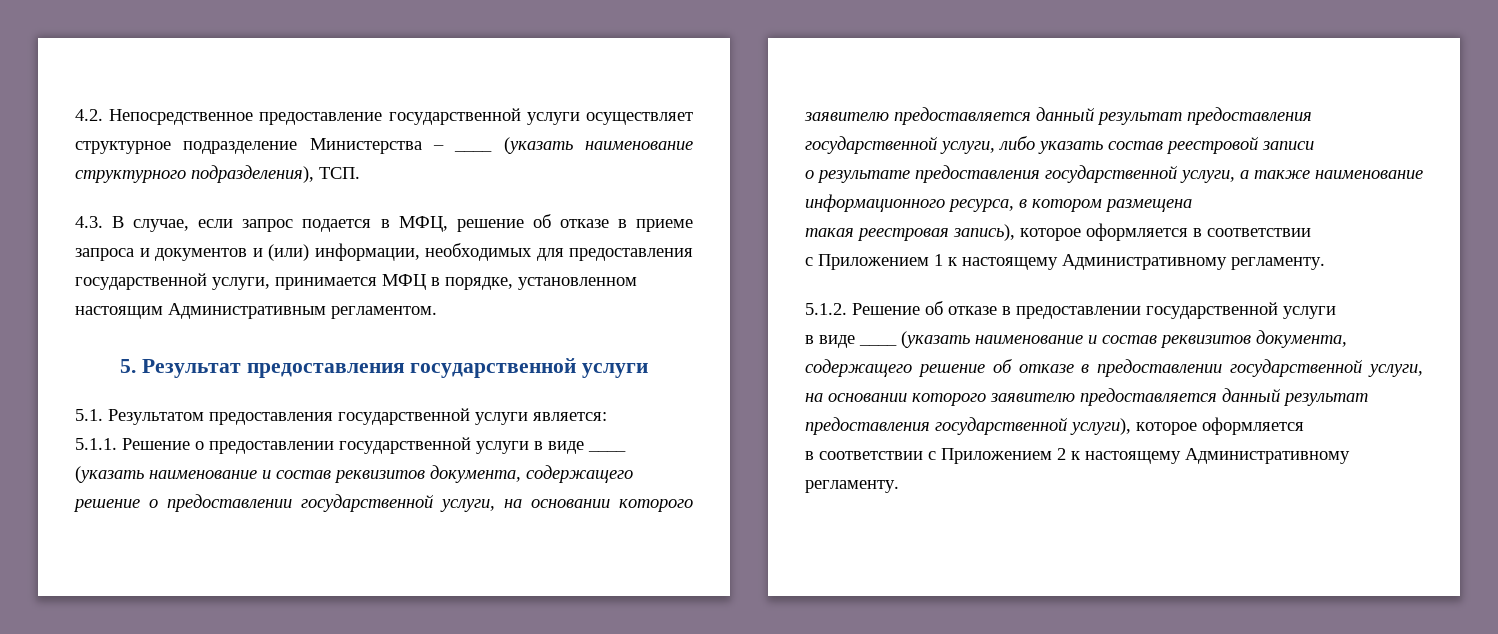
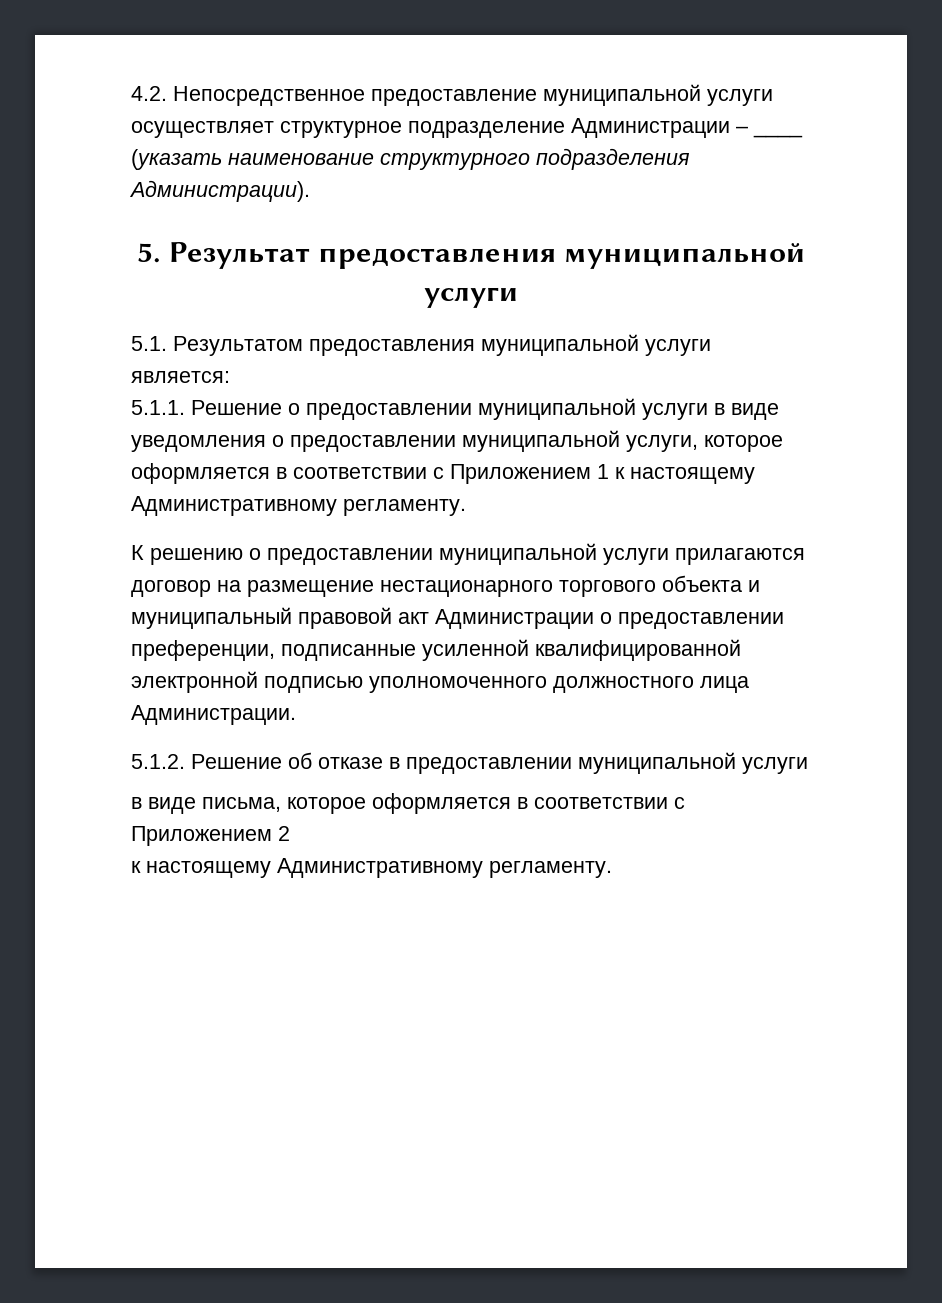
- 4.2. Непосредственное предоставление государственной услуги осуществляет структурное подразделение Министерства – ____ (указать наименование структурного подразделения), ТСП.
- 4.3. В случае, если запрос подается в МФЦ, решение об отказе в приеме запроса и документов и (или) информации, необходимых для предоставления государственной услуги, принимается МФЦ в порядке, установленном настоящим Административным регламентом.
+ 4.2. Непосредственное предоставление муниципальной услуги осуществляет структурное подразделение Администрации – ____ (указать наименование структурного подразделения Администрации).
- 5. Результат предоставления государственной услуги
+ 5. Результат предоставления муниципальной услуги
- 5.1. Результатом предоставления государственной услуги является:
+ 5.1. Результатом предоставления муниципальной услуги является:
- 5.1.1. Решение о предоставлении государственной услуги в виде ____ (указать наименование и состав реквизитов документа, содержащего решение о предоставлении государственной услуги, на основании которого заявителю предоставляется данный результат предоставления государственной услуги, либо указать состав реестровой записи
- о результате предоставления государственной услуги, а также наименование информационного ресурса, в котором размещена
- такая реестровая запись), которое оформляется в соответствии
- с Приложением 1 к настоящему Административному регламенту.
+ 5.1.1. Решение о предоставлении муниципальной услуги в виде уведомления о предоставлении муниципальной услуги, которое оформляется в соответствии с Приложением 1 к настоящему Административному регламенту.
+ К решению о предоставлении муниципальной услуги прилагаются договор на размещение нестационарного торгового объекта и муниципальный правовой акт Администрации о предоставлении преференции, подписанные усиленной квалифицированной электронной подписью уполномоченного должностного лица Администрации.
- 5.1.2. Решение об отказе в предоставлении государственной услуги
+ 5.1.2. Решение об отказе в предоставлении муниципальной услуги
- в виде ____ (указать наименование и состав реквизитов документа, содержащего решение об отказе в предоставлении государственной услуги, на основании которого заявителю предоставляется данный результат предоставления государственной услуги), которое оформляется
- в соответствии с Приложением 2 к настоящему Административному регламенту.
+ в виде письма, которое оформляется в соответствии с Приложением 2
+ к настоящему Административному регламенту.

